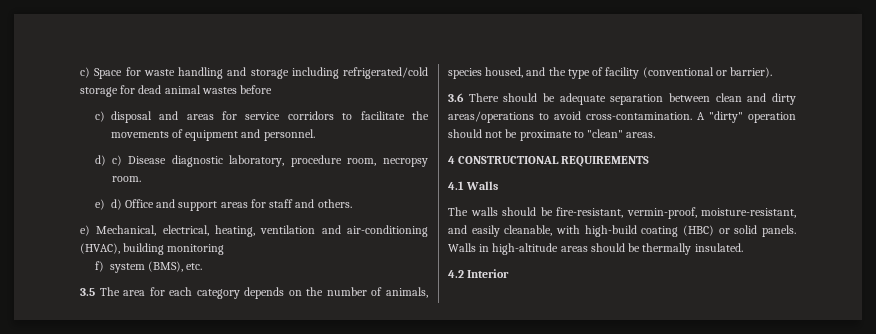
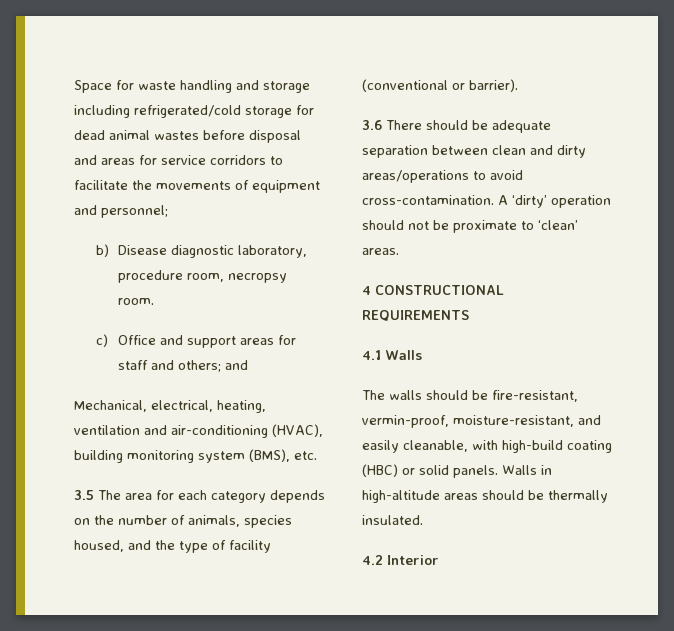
- c) Space for waste handling and storage including refrigerated/cold storage for dead animal wastes before
- c) disposal and areas for service corridors to facilitate the movements of equipment and personnel.
- d) c) Disease diagnostic laboratory, procedure room, necropsy room.
+ Space for waste handling and storage including refrigerated/cold storage for dead animal wastes before disposal and areas for service corridors to facilitate the movements of equipment and personnel;
+ b) Disease diagnostic laboratory, procedure room, necropsy room.
- e) d) Office and support areas for staff and others.
- e) Mechanical, electrical, heating, ventilation and air-conditioning (HVAC), building monitoring
- f) system (BMS), etc.
+ c) Office and support areas for staff and others; and
+ Mechanical, electrical, heating, ventilation and air-conditioning (HVAC), building monitoring system (BMS), etc.
- A "dirty" operation should not be proximate to "clean" areas.
+ A ‘dirty’ operation should not be proximate to ‘clean’ areas.

